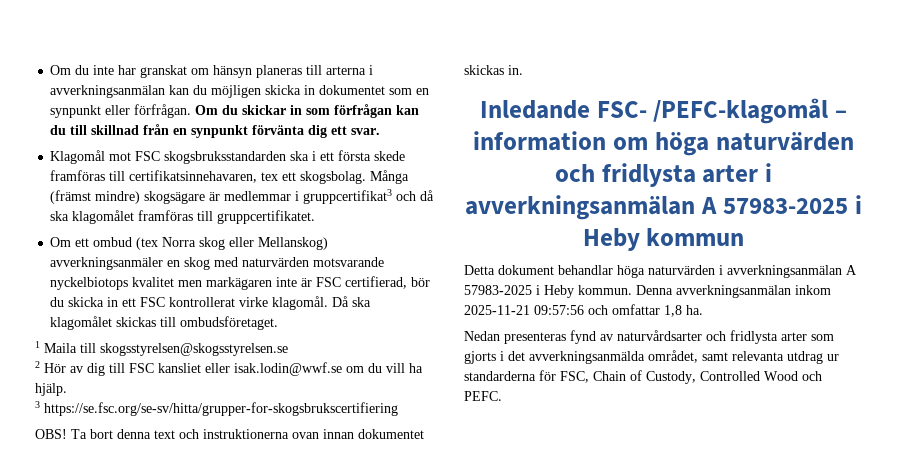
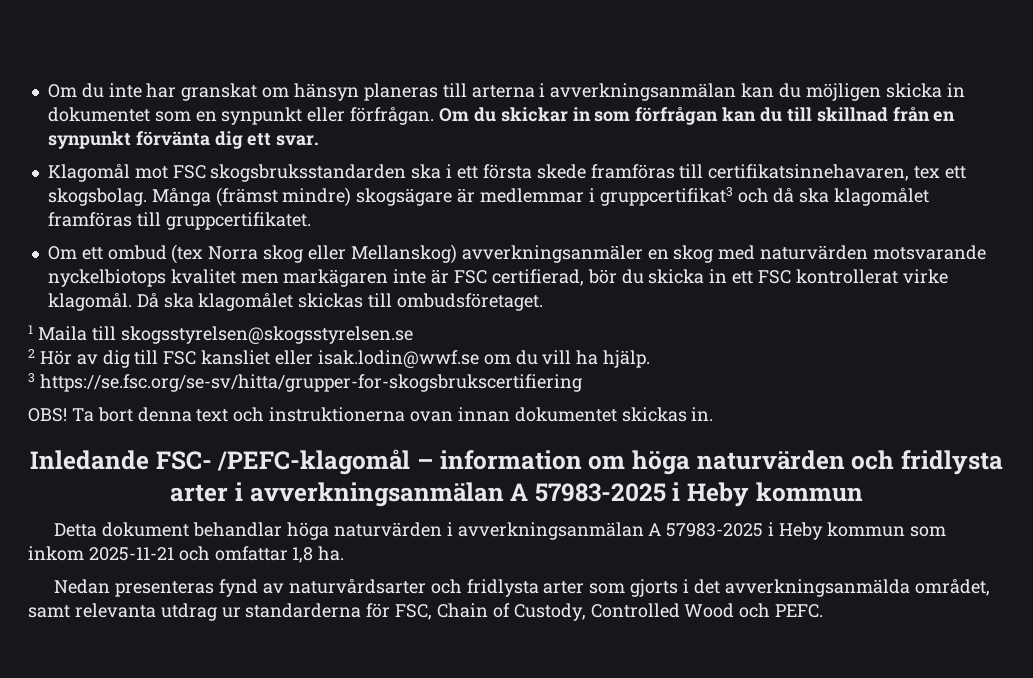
- Detta dokument behandlar höga naturvärden i avverkningsanmälan A 57983-2025 i Heby kommun. Denna avverkningsanmälan inkom 2025-11-21 09:57:56 och omfattar 1,8 ha.
+ Detta dokument behandlar höga naturvärden i avverkningsanmälan A 57983-2025 i Heby kommun som inkom 2025-11-21 och omfattar 1,8 ha.

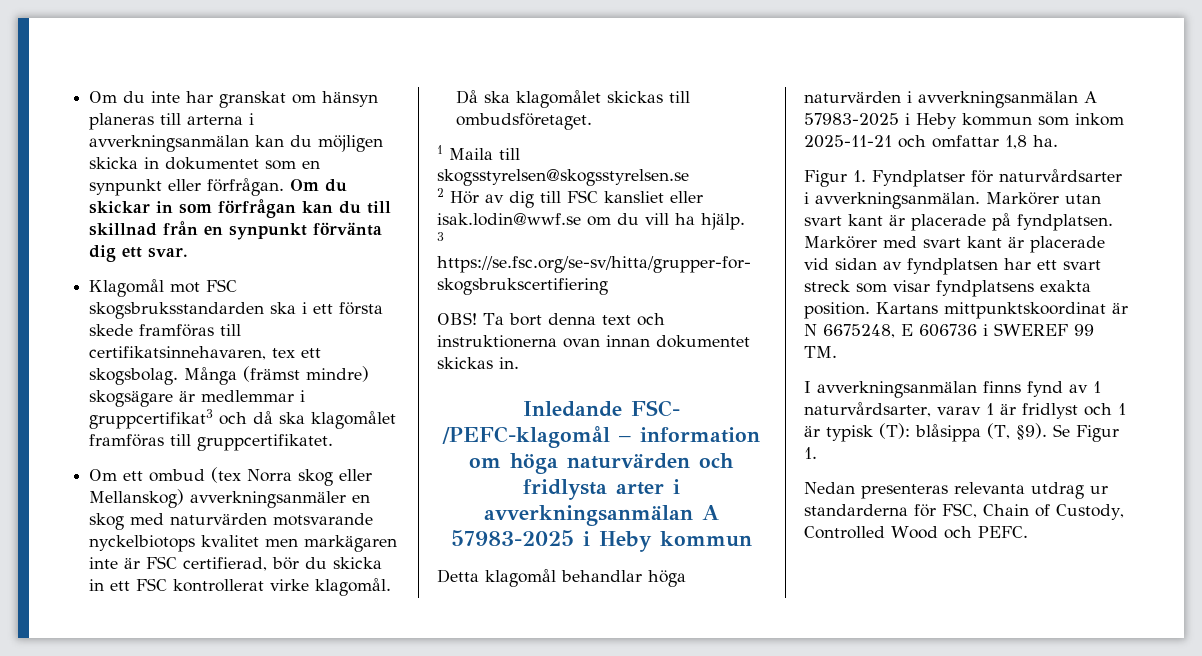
- Detta dokument behandlar höga naturvärden i avverkningsanmälan A 57983-2025 i Heby kommun som inkom 2025-11-21 och omfattar 1,8 ha.
+ Detta klagomål behandlar höga naturvärden i avverkningsanmälan A 57983-2025 i Heby kommun som inkom 2025-11-21 och omfattar 1,8 ha.
- Nedan presenteras fynd av naturvårdsarter och fridlysta arter som gjorts i det avverkningsanmälda området, samt relevanta utdrag ur standarderna för FSC, Chain of Custody, Controlled Wood och PEFC.
+ Figur 1. Fyndplatser för naturvårdsarter i avverkningsanmälan. Markörer utan svart kant är placerade på fyndplatsen. Markörer med svart kant är placerade vid sidan av fyndplatsen har ett svart streck som visar fyndplatsens exakta position. Kartans mittpunktskoordinat är N 6675248, E 606736 i SWEREF 99 TM.
+ I avverkningsanmälan finns fynd av 1 naturvårdsarter, varav 1 är fridlyst och 1 är typisk (T): blåsippa (T, §9). Se Figur 1.
+ Nedan presenteras relevanta utdrag ur standarderna för FSC, Chain of Custody, Controlled Wood och PEFC.

